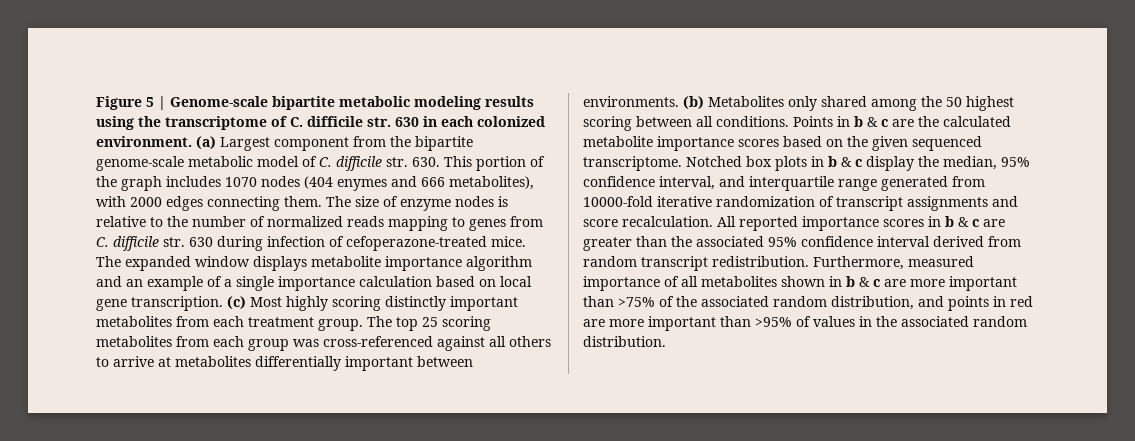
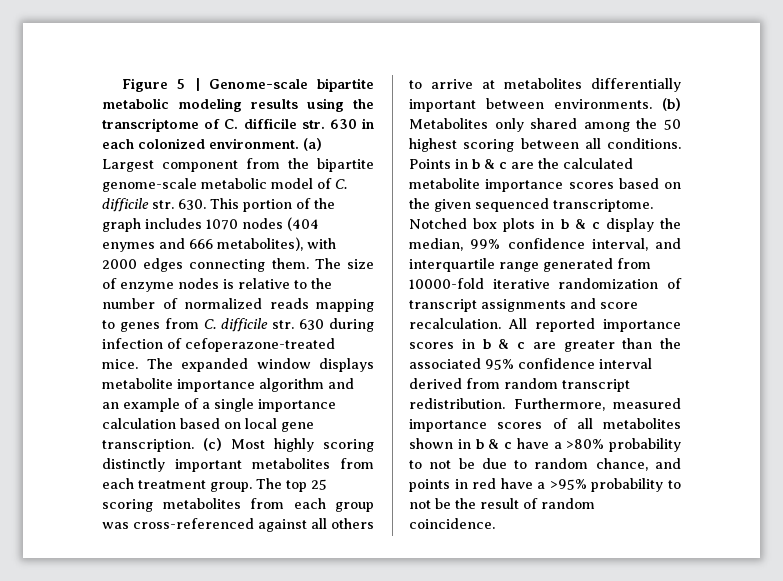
- Notched box plots in b & c display the median, 95% confidence interval, and interquartile range generated from 10000-fold iterative randomization of transcript assignments and score recalculation.
+ Notched box plots in b & c display the median, 99% confidence interval, and interquartile range generated from 10000-fold iterative randomization of transcript assignments and score recalculation.
- Furthermore, measured importance of all metabolites shown in b & c are more important than >75% of the associated random distribution, and points in red are more important than >95% of values in the associated random distribution.
+ Furthermore, measured importance scores of all metabolites shown in b & c have a >80% probability to not be due to random chance, and points in red have a >95% probability to not be the result of random coincidence.

